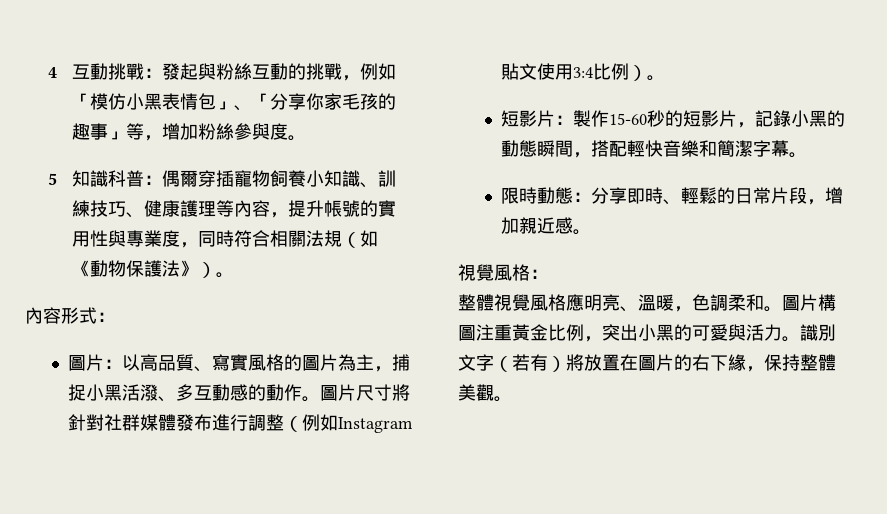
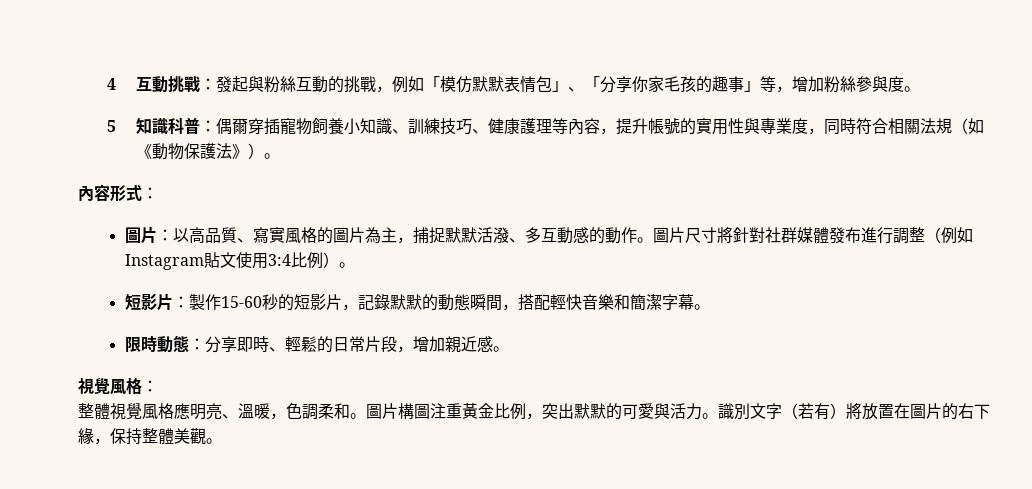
- 4互動挑戰：發起與粉絲互動的挑戰，例如「模仿小黑表情包」、「分享你家毛孩的趣事」等，增加粉絲參與度。
+ 4互動挑戰：發起與粉絲互動的挑戰，例如「模仿默默表情包」、「分享你家毛孩的趣事」等，增加粉絲參與度。
- 圖片：以高品質、寫實風格的圖片為主，捕捉小黑活潑、多互動感的動作。
+ 圖片：以高品質、寫實風格的圖片為主，捕捉默默活潑、多互動感的動作。
- 短影片：製作15-60秒的短影片，記錄小黑的動態瞬間，搭配輕快音樂和簡潔字幕。
+ 短影片：製作15-60秒的短影片，記錄默默的動態瞬間，搭配輕快音樂和簡潔字幕。
- 圖片構圖注重黃金比例，突出小黑的可愛與活力。
+ 圖片構圖注重黃金比例，突出默默的可愛與活力。

